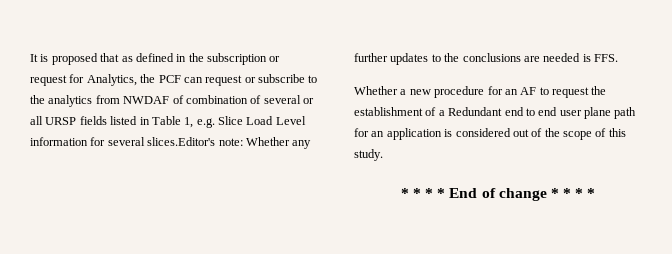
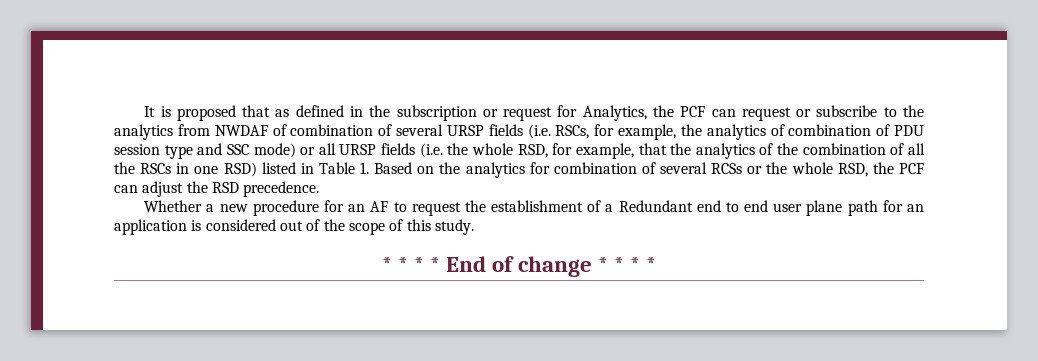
- It is proposed that as defined in the subscription or request for Analytics, the PCF can request or subscribe to the analytics from NWDAF of combination of several or all URSP fields listed in Table 1, e.g. Slice Load Level information for several slices.Editor's note: Whether any further updates to the conclusions are needed is FFS.
+ It is proposed that as defined in the subscription or request for Analytics, the PCF can request or subscribe to the analytics from NWDAF of combination of several URSP fields (i.e. RSCs, for example, the analytics of combination of PDU session type and SSC mode) or all URSP fields (i.e. the whole RSD, for example, that the analytics of the combination of all the RSCs in one RSD) listed in Table 1. Based on the analytics for combination of several RCSs or the whole RSD, the PCF can adjust the RSD precedence.

